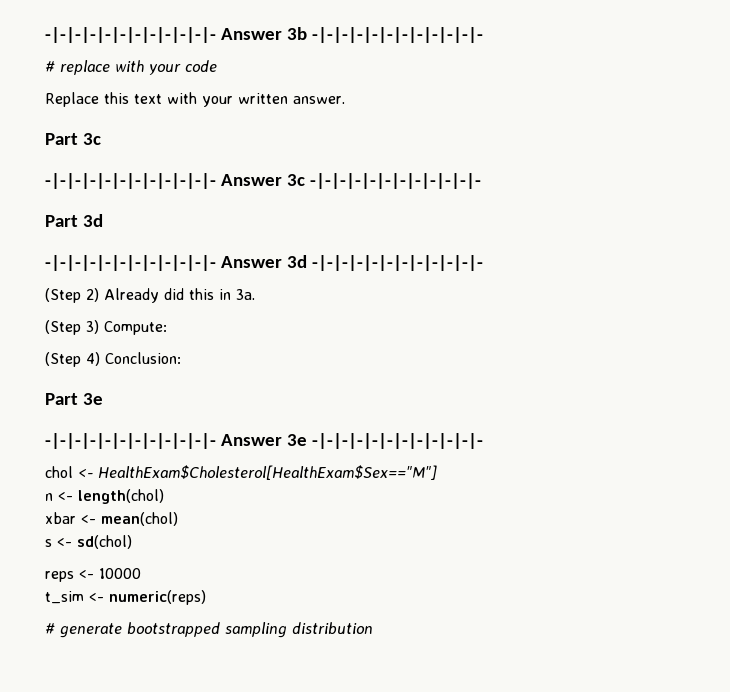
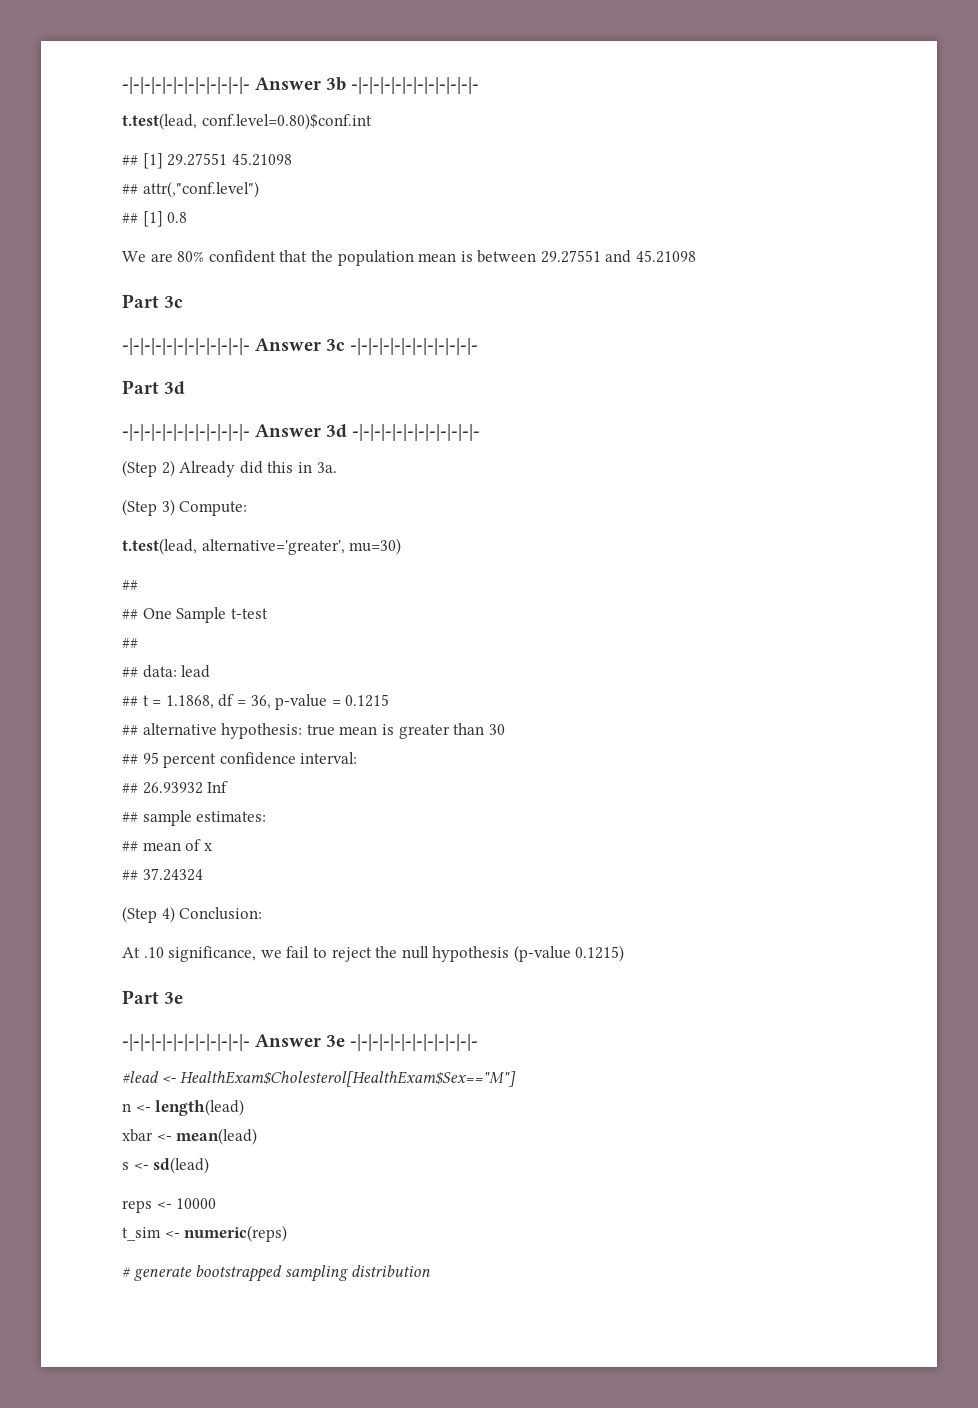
- # replace with your code
- Replace this text with your written answer.
+ t.test(lead, conf.level=0.80)$conf.int
+ ## [1] 29.27551 45.21098
+ ## attr(,"conf.level")
+ ## [1] 0.8
+ We are 80% confident that the population mean is between 29.27551 and 45.21098
+ t.test(lead, alternative='greater', mu=30)
+ ##
+ ## One Sample t-test
+ ##
+ ## data: lead
+ ## t = 1.1868, df = 36, p-value = 0.1215
+ ## alternative hypothesis: true mean is greater than 30
+ ## 95 percent confidence interval:
+ ## 26.93932 Inf
+ ## sample estimates:
+ ## mean of x
+ ## 37.24324
  (Step 4) Conclusion:
+ At .10 significance, we fail to reject the null hypothesis (p-value 0.1215)
- chol <- HealthExam$Cholesterol[HealthExam$Sex=="M"]
+ #lead <- HealthExam$Cholesterol[HealthExam$Sex=="M"]
- n <- length(chol)
+ n <- length(lead)
- xbar <- mean(chol)
+ xbar <- mean(lead)
- s <- sd(chol)
+ s <- sd(lead)

